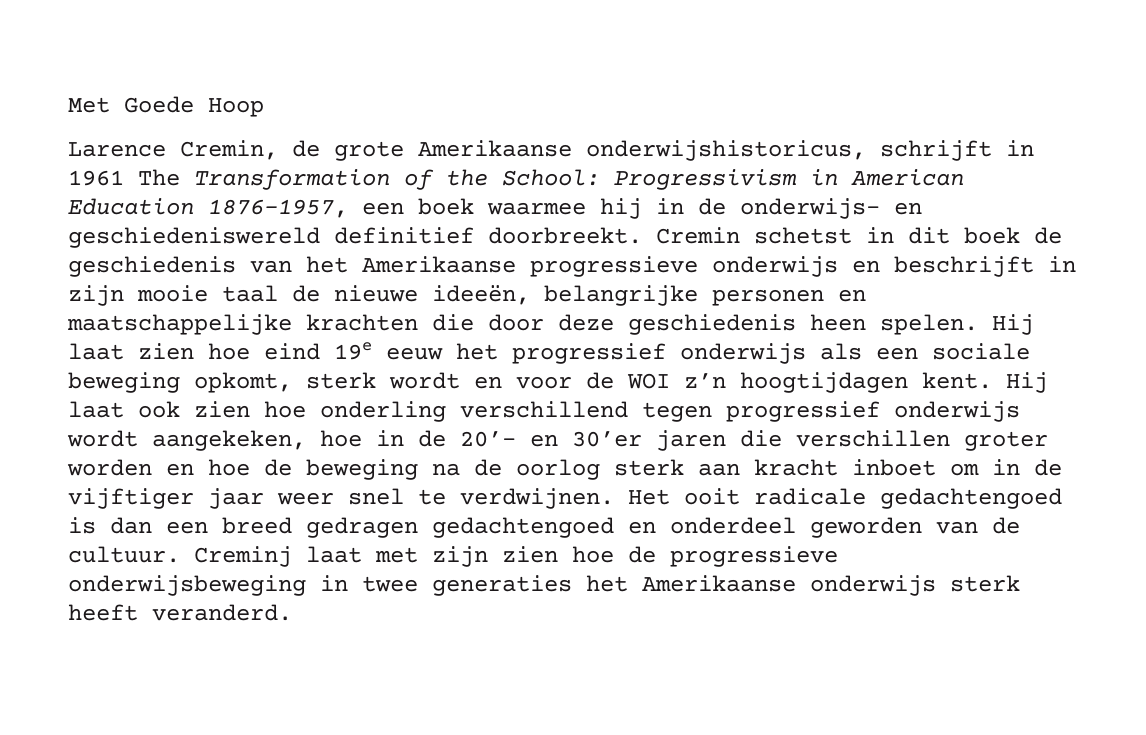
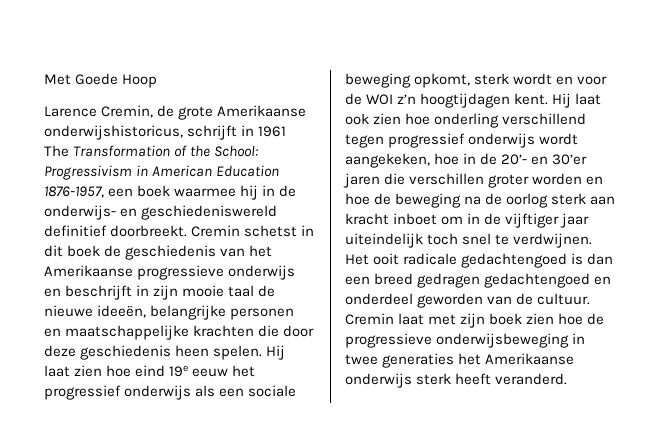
- Hij laat ook zien hoe onderling verschillend tegen progressief onderwijs wordt aangekeken, hoe in de 20’- en 30’er jaren die verschillen groter worden en hoe de beweging na de oorlog sterk aan kracht inboet om in de vijftiger jaar weer snel te verdwijnen.
+ Hij laat ook zien hoe onderling verschillend tegen progressief onderwijs wordt aangekeken, hoe in de 20’- en 30’er jaren die verschillen groter worden en hoe de beweging na de oorlog sterk aan kracht inboet om in de vijftiger jaar uiteindelijk toch snel te verdwijnen.
- Creminj laat met zijn zien hoe de progressieve onderwijsbeweging in twee generaties het Amerikaanse onderwijs sterk heeft veranderd.
+ Cremin laat met zijn boek zien hoe de progressieve onderwijsbeweging in twee generaties het Amerikaanse onderwijs sterk heeft veranderd.

